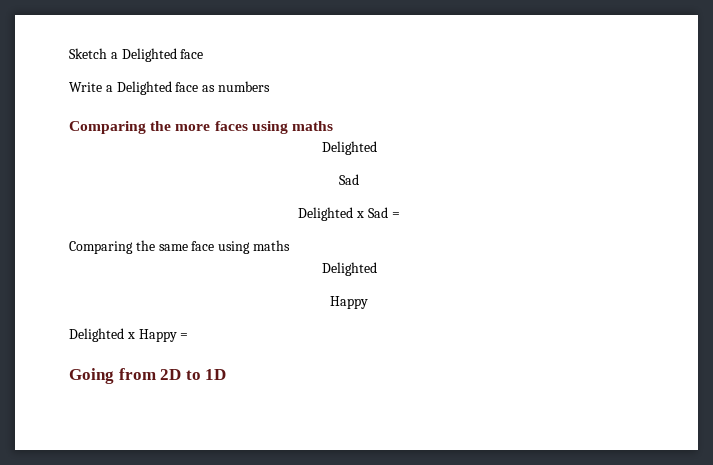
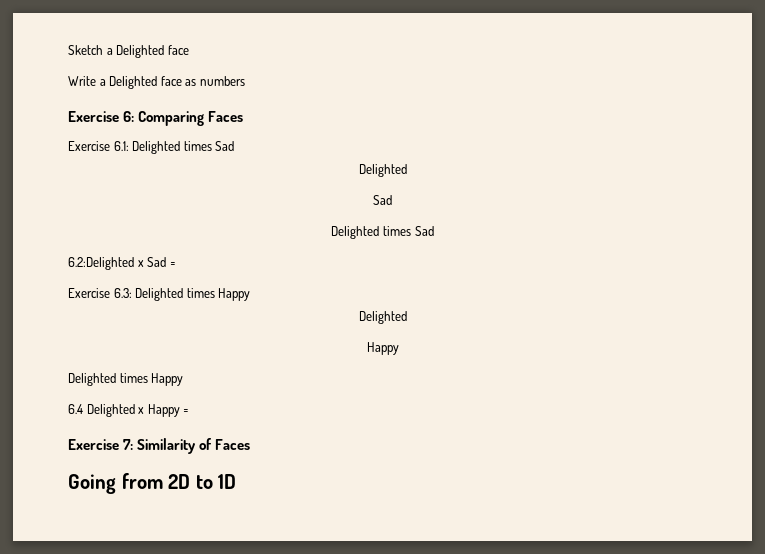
- Comparing the more faces using maths
+ Exercise 6: Comparing Faces
+ Exercise 6.1: Delighted times Sad
  Delighted
  Sad
- Delighted x Sad =
+ Delighted times Sad
+ 6.2:Delighted x Sad =
- Comparing the same face using maths
+ Exercise 6.3: Delighted times Happy
  Delighted
  Happy
- Delighted x Happy =
+ Delighted times Happy
+ 6.4 Delighted x Happy =
+ Exercise 7: Similarity of Faces

